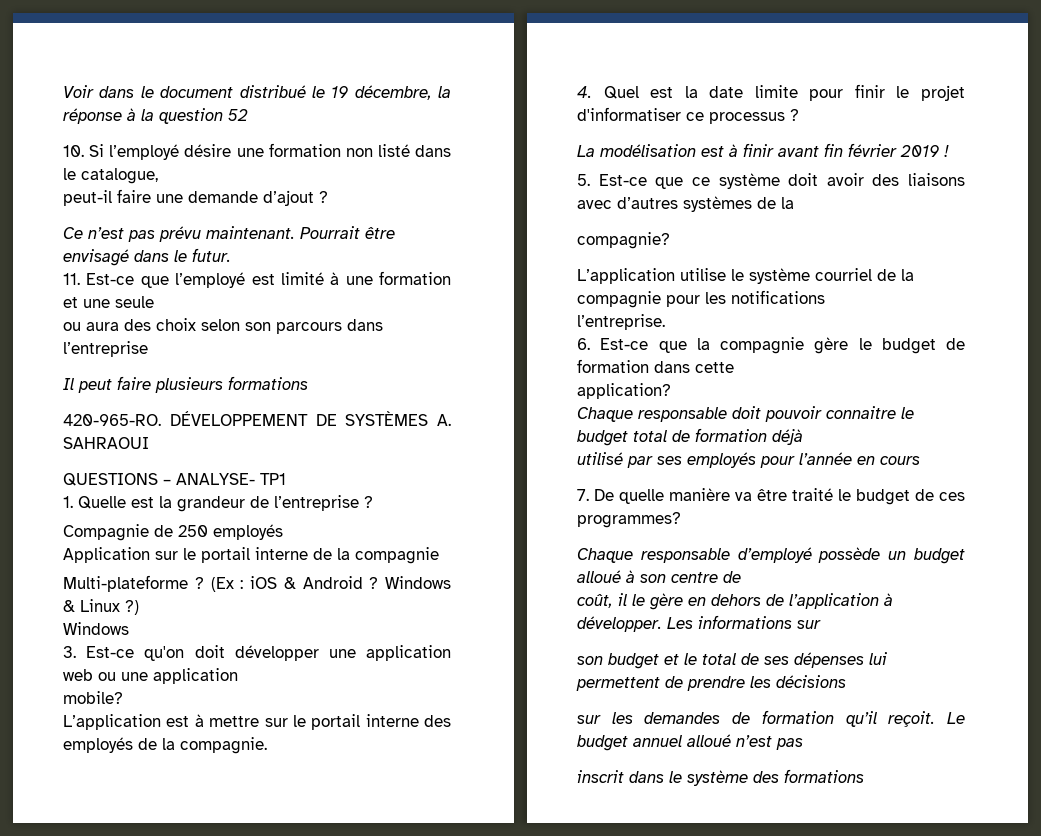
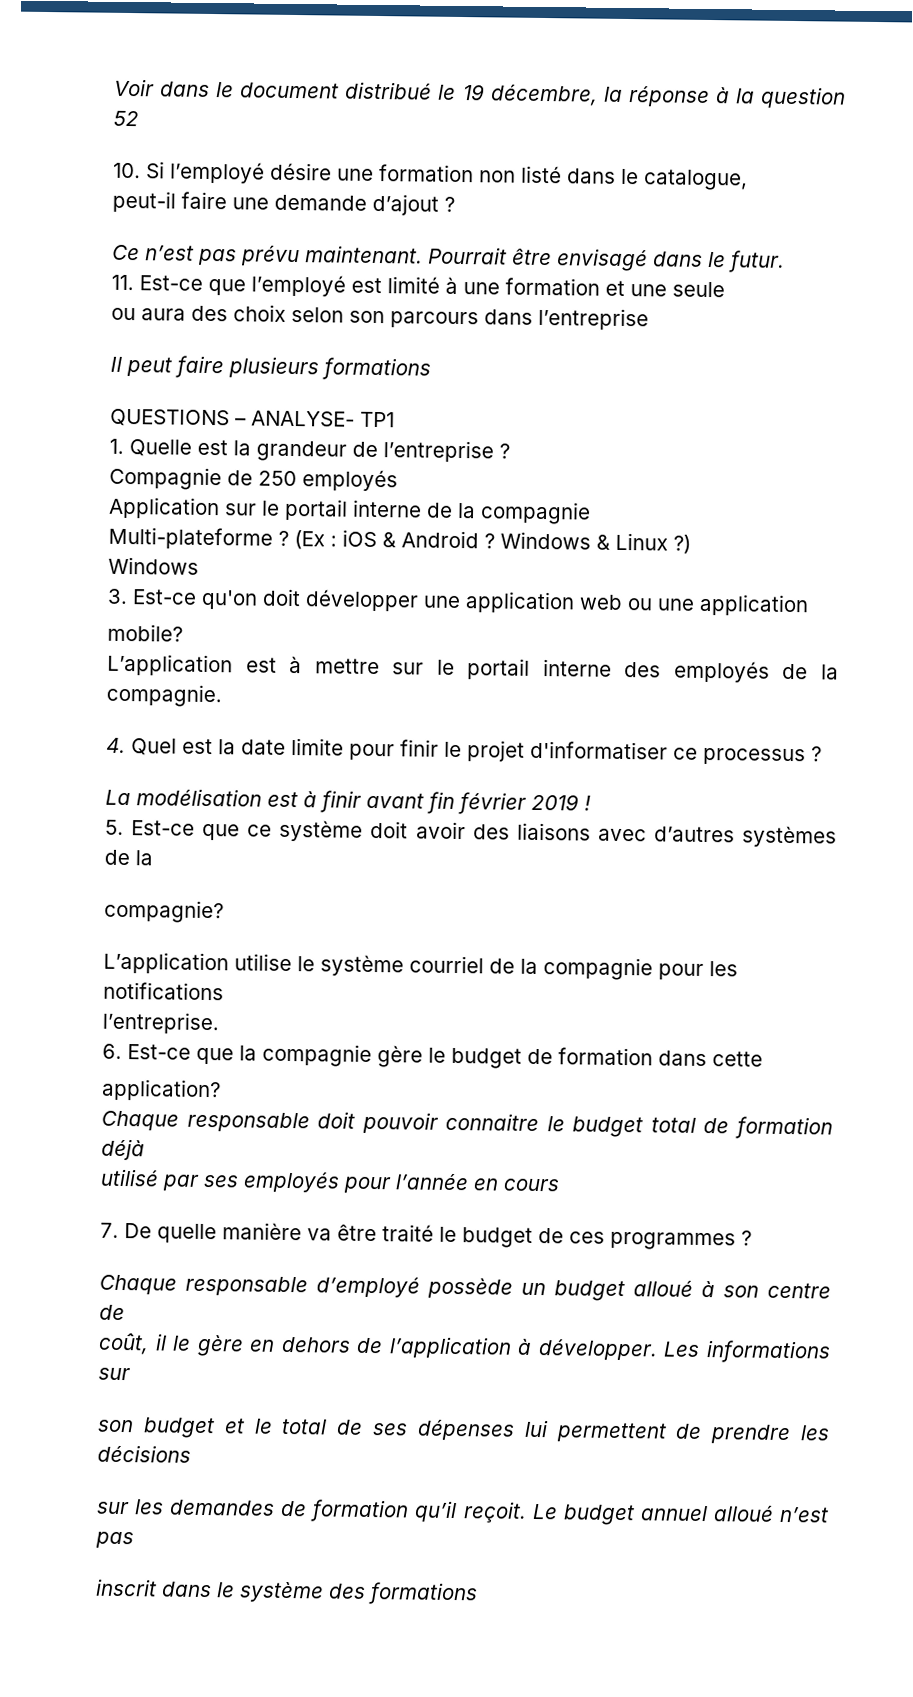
- 420-965-RO. DÉVELOPPEMENT DE SYSTÈMES A. SAHRAOUI
- 7. De quelle manière va être traité le budget de ces programmes?
+ 7. De quelle manière va être traité le budget de ces programmes ?

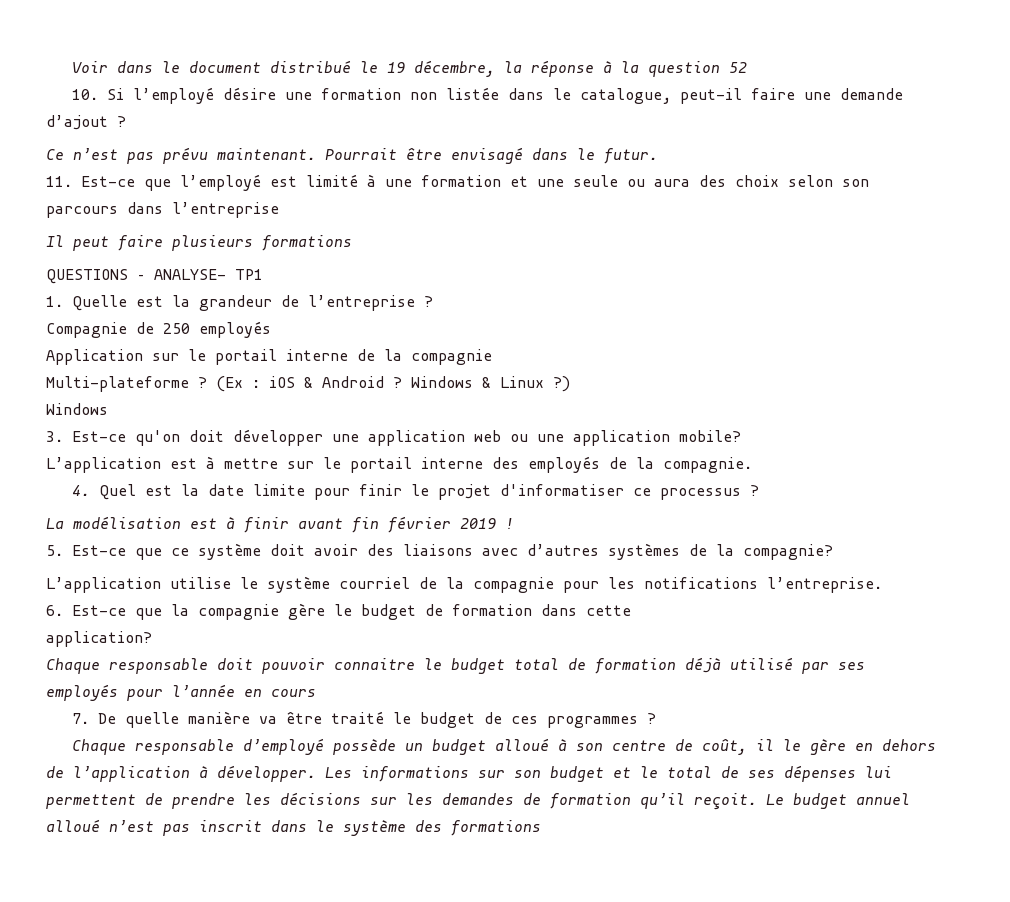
- 10. Si l’employé désire une formation non listé dans le catalogue,
- peut-il faire une demande d’ajout ?
+ 10. Si l’employé désire une formation non listée dans le catalogue, peut-il faire une demande d’ajout ?
- 11. Est-ce que l’employé est limité à une formation et une seule
- ou aura des choix selon son parcours dans l’entreprise
+ 11. Est-ce que l’employé est limité à une formation et une seule ou aura des choix selon son parcours dans l’entreprise
- 3. Est-ce qu'on doit développer une application web ou une application
- mobile?
+ 3. Est-ce qu'on doit développer une application web ou une application mobile?
- 5. Est-ce que ce système doit avoir des liaisons avec d’autres systèmes de la
- compagnie?
+ 5. Est-ce que ce système doit avoir des liaisons avec d’autres systèmes de la compagnie?
- L’application utilise le système courriel de la compagnie pour les notifications
- l’entreprise.
+ L’application utilise le système courriel de la compagnie pour les notifications l’entreprise.
- Chaque responsable doit pouvoir connaitre le budget total de formation déjà
- utilisé par ses employés pour l’année en cours
+ Chaque responsable doit pouvoir connaitre le budget total de formation déjà utilisé par ses employés pour l’année en cours
- Chaque responsable d’employé possède un budget alloué à son centre de
- coût, il le gère en dehors de l’application à développer.
+ Chaque responsable d’employé possède un budget alloué à son centre de coût, il le gère en dehors de l’application à développer.
- Les informations sur
- son budget et le total de ses dépenses lui permettent de prendre les décisions
- sur les demandes de formation qu’il reçoit.
+ Les informations sur son budget et le total de ses dépenses lui permettent de prendre les décisions sur les demandes de formation qu’il reçoit.
- Le budget annuel alloué n’est pas
- inscrit dans le système des formations
+ Le budget annuel alloué n’est pas inscrit dans le système des formations

